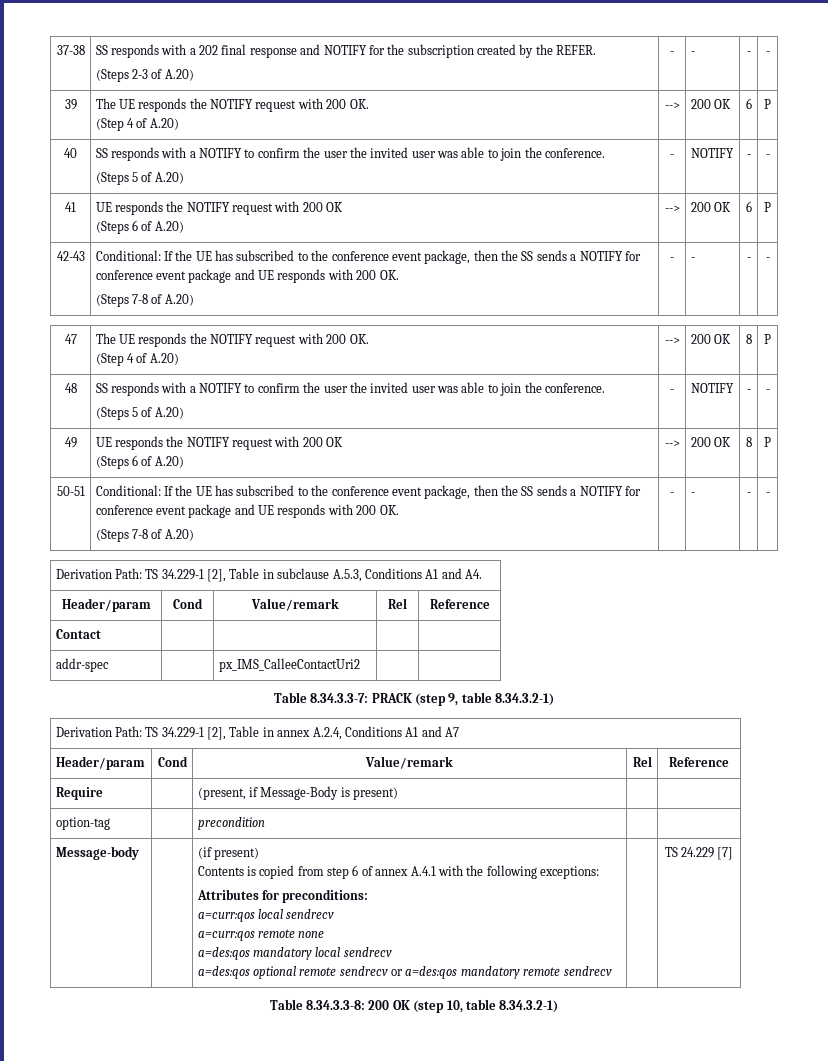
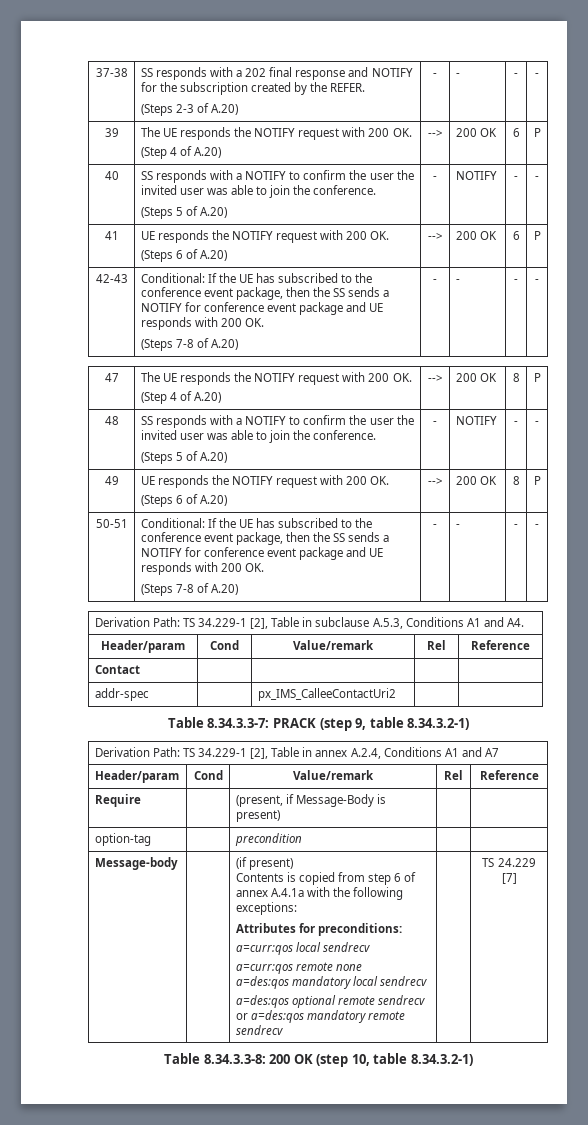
- 41 | UE responds the NOTIFY request with 200 OK
+ 41 | UE responds the NOTIFY request with 200 OK.
- 49 | UE responds the NOTIFY request with 200 OK
+ 49 | UE responds the NOTIFY request with 200 OK.
- Contents is copied from step 6 of annex A.4.1 with the following exceptions:
+ Contents is copied from step 6 of annex A.4.1a with the following exceptions:

